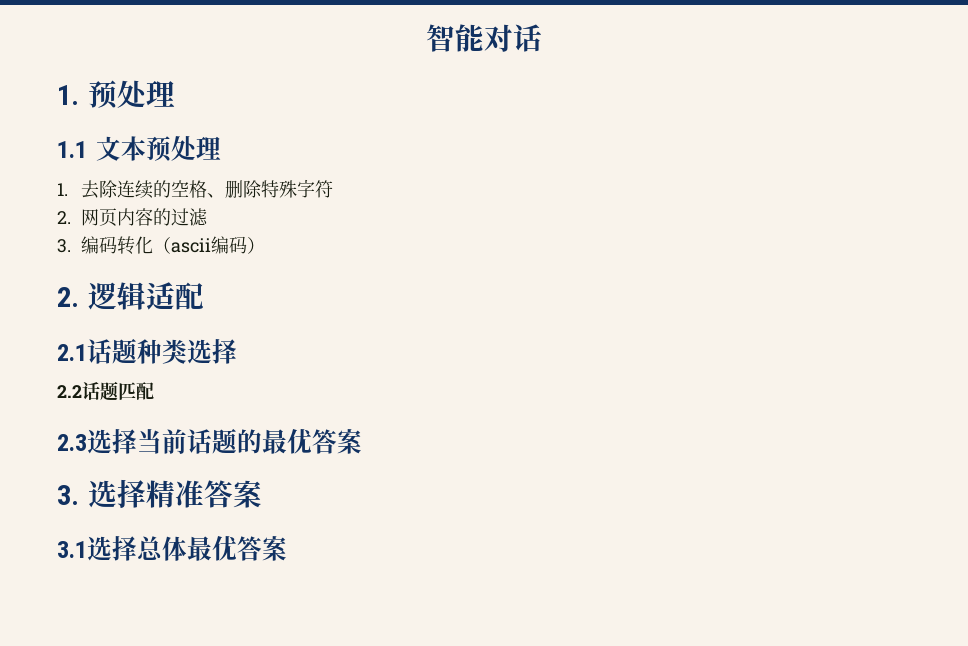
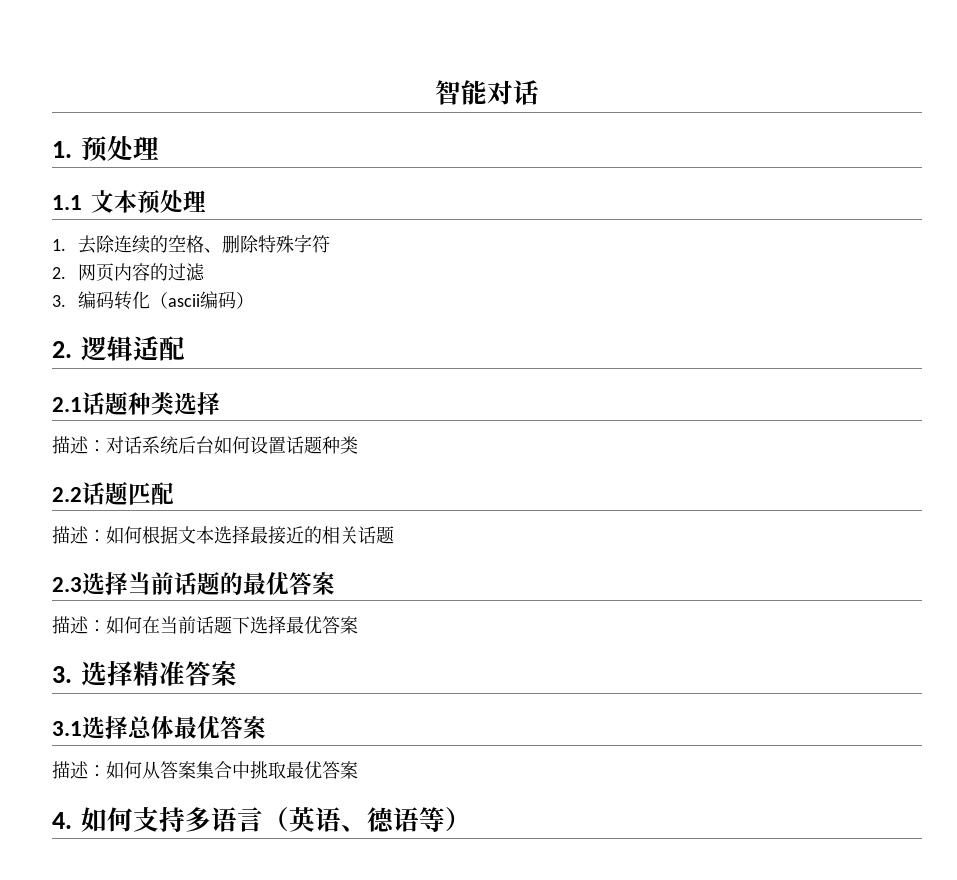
+ 描述：对话系统后台如何设置话题种类
  2.2话题匹配
+ 描述：如何根据文本选择最接近的相关话题
+ 描述：如何在当前话题下选择最优答案
+ 描述：如何从答案集合中挑取最优答案
+ 4.如何支持多语言（英语、德语等）

